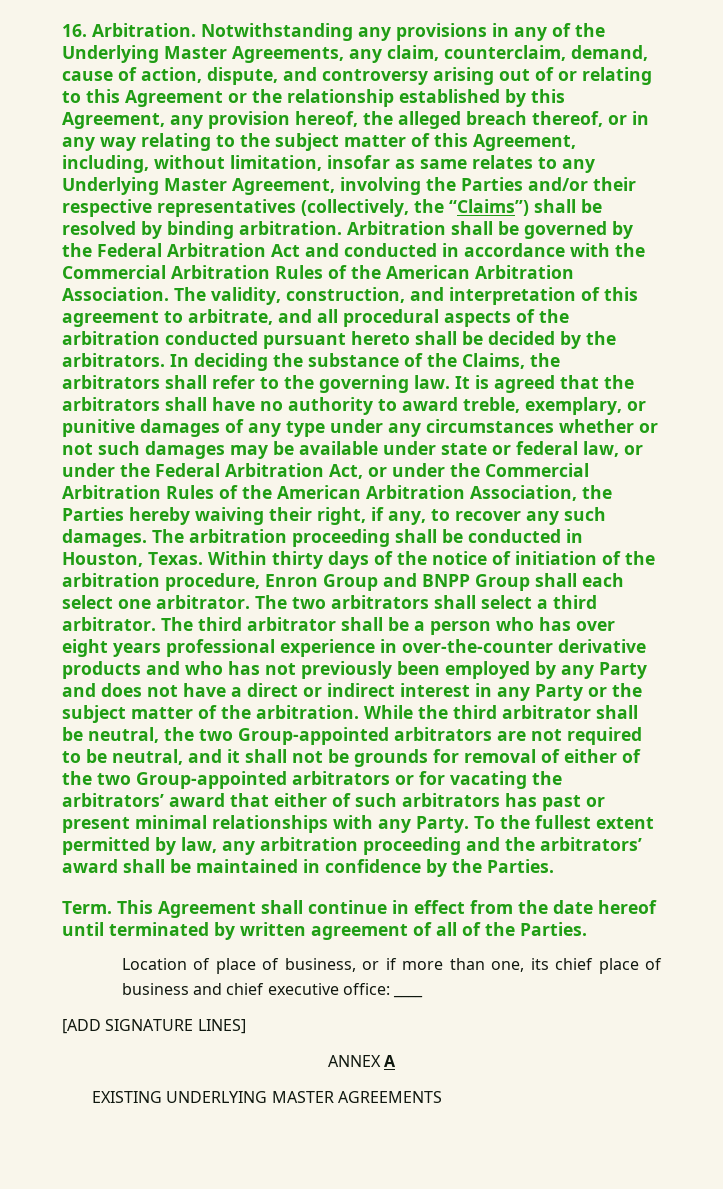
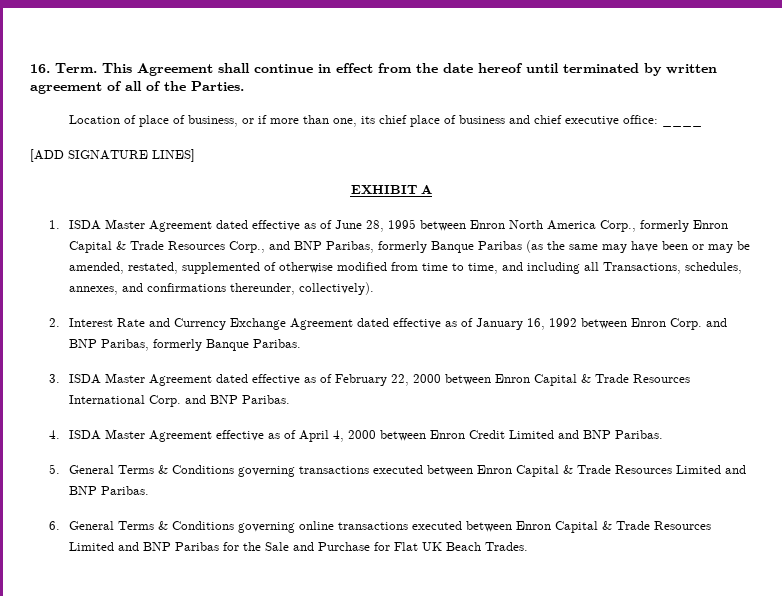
- 16. Arbitration. Notwithstanding any provisions in any of the Underlying Master Agreements, any claim, counterclaim, demand, cause of action, dispute, and controversy arising out of or relating to this Agreement or the relationship established by this Agreement, any provision hereof, the alleged breach thereof, or in any way relating to the subject matter of this Agreement, including, without limitation, insofar as same relates to any Underlying Master Agreement, involving the Parties and/or their respective representatives (collectively, the “Claims”) shall be resolved by binding arbitration. Arbitration shall be governed by the Federal Arbitration Act and conducted in accordance with the Commercial Arbitration Rules of the American Arbitration Association. The validity, construction, and interpretation of this agreement to arbitrate, and all procedural aspects of the arbitration conducted pursuant hereto shall be decided by the arbitrators. In deciding the substance of the Claims, the arbitrators shall refer to the governing law. It is agreed that the arbitrators shall have no authority to award treble, exemplary, or punitive damages of any type under any circumstances whether or not such damages may be available under state or federal law, or under the Federal Arbitration Act, or under the Commercial Arbitration Rules of the American Arbitration Association, the Parties hereby waiving their right, if any, to recover any such damages. The arbitration proceeding shall be conducted in Houston, Texas. Within thirty days of the notice of initiation of the arbitration procedure, Enron Group and BNPP Group shall each select one arbitrator. The two arbitrators shall select a third arbitrator. The third arbitrator shall be a person who has over eight years professional experience in over-the-counter derivative products and who has not previously been employed by any Party and does not have a direct or indirect interest in any Party or the subject matter of the arbitration. While the third arbitrator shall be neutral, the two Group-appointed arbitrators are not required to be neutral, and it shall not be grounds for removal of either of the two Group-appointed arbitrators or for vacating the arbitrators’ award that either of such arbitrators has past or present minimal relationships with any Party. To the fullest extent permitted by law, any arbitration proceeding and the arbitrators’ award shall be maintained in confidence by the Parties.
- Term.
+ 16. Term.
- ANNEX A
+ EXHIBIT A
- EXISTING UNDERLYING MASTER AGREEMENTS
+ 1. ISDA Master Agreement dated effective as of June 28, 1995 between Enron North America Corp., formerly Enron Capital & Trade Resources Corp., and BNP Paribas, formerly Banque Paribas (as the same may have been or may be amended, restated, supplemented of otherwise modified from time to time, and including all Transactions, schedules, annexes, and confirmations thereunder, collectively).
+ 2. Interest Rate and Currency Exchange Agreement dated effective as of January 16, 1992 between Enron Corp. and BNP Paribas, formerly Banque Paribas.
+ 3. ISDA Master Agreement dated effective as of February 22, 2000 between Enron Capital & Trade Resources International Corp. and BNP Paribas.
+ 4. ISDA Master Agreement effective as of April 4, 2000 between Enron Credit Limited and BNP Paribas.
+ 5. General Terms & Conditions governing transactions executed between Enron Capital & Trade Resources Limited and BNP Paribas.
+ 6. General Terms & Conditions governing online transactions executed between Enron Capital & Trade Resources Limited and BNP Paribas for the Sale and Purchase for Flat UK Beach Trades.

